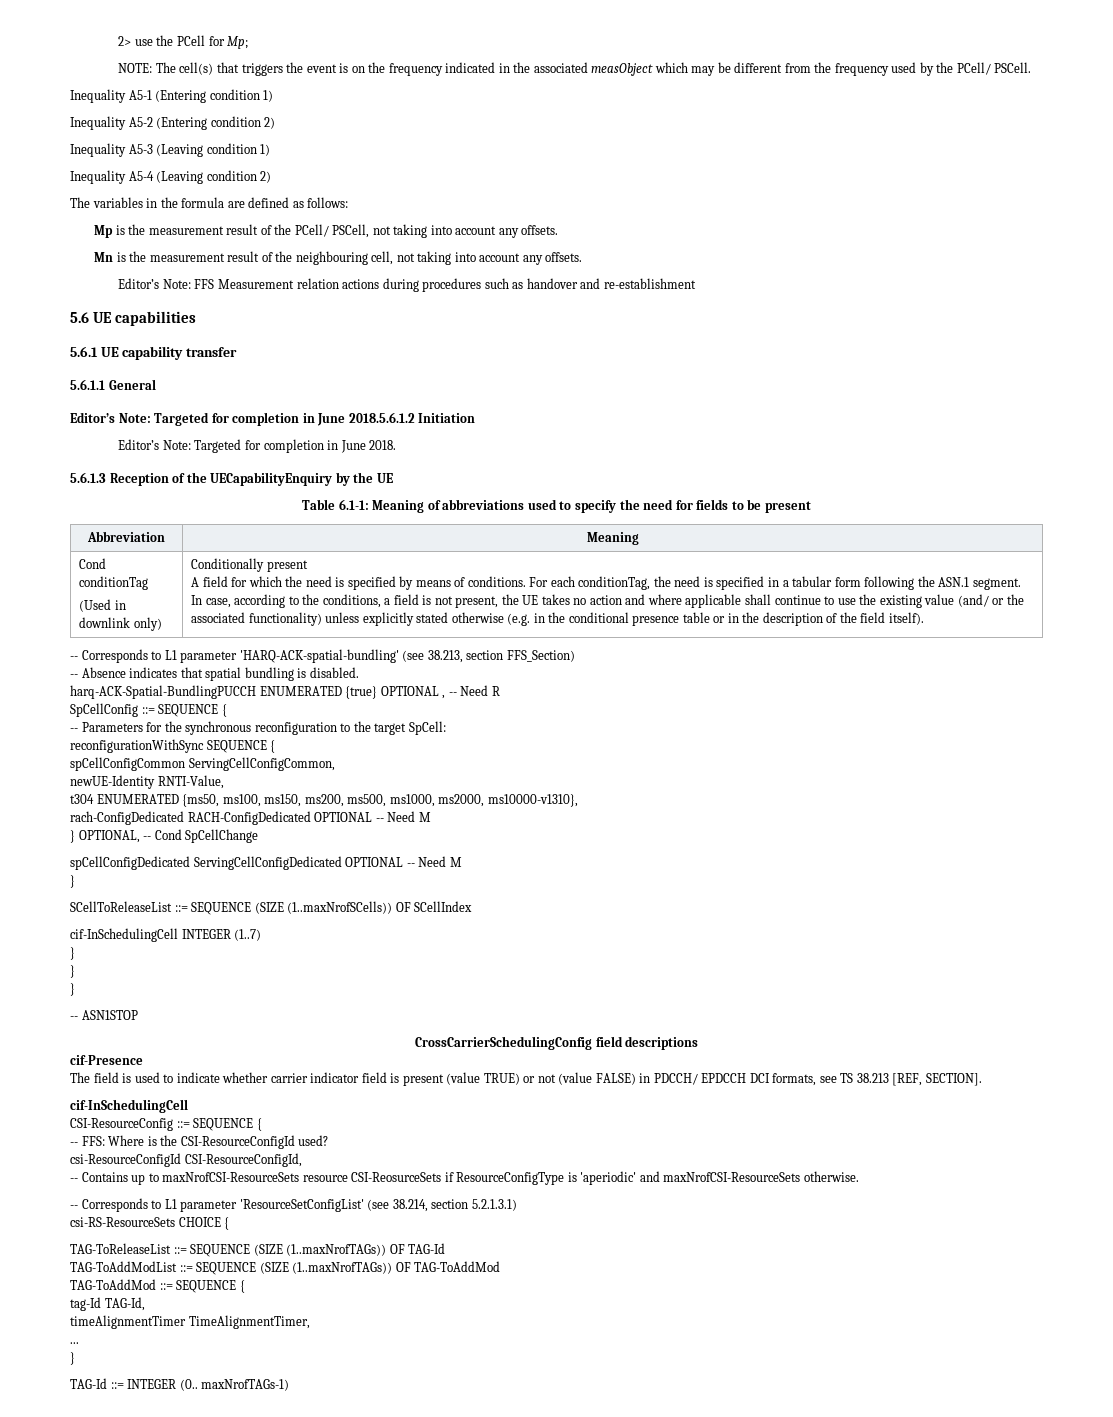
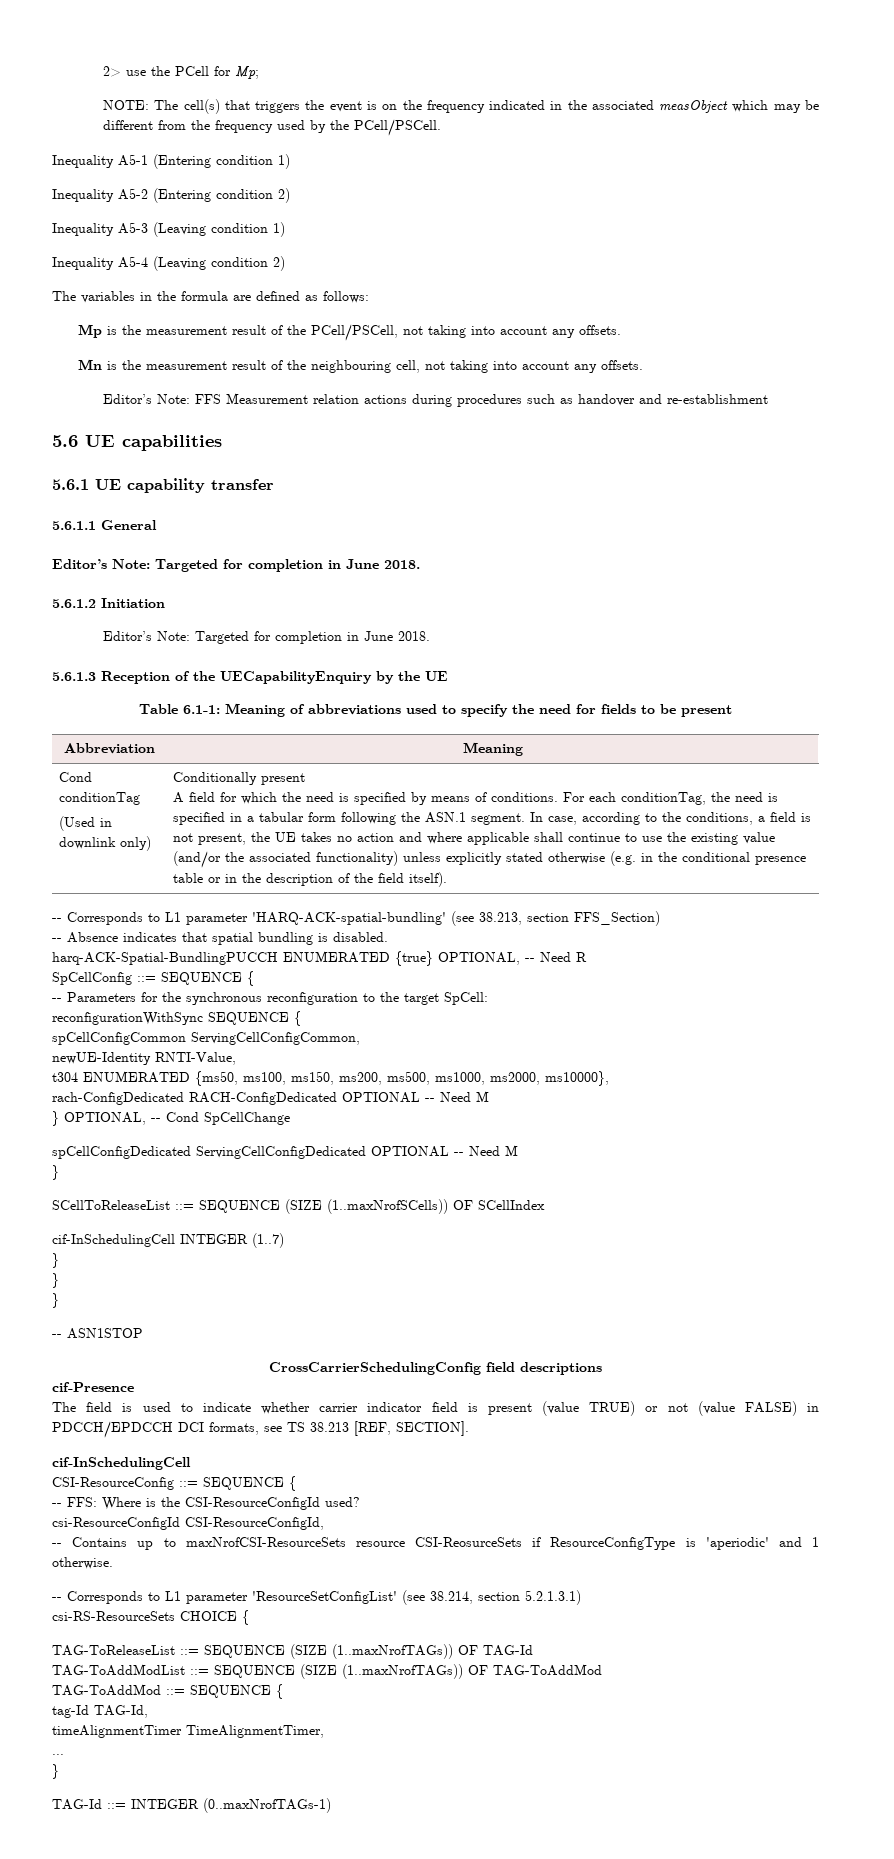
- NOTE: The cell(s) that triggers the event is on the frequency indicated in the associated measObject which may be different from the frequency used by the PCell/ PSCell.
+ NOTE: The cell(s) that triggers the event is on the frequency indicated in the associated measObject which may be different from the frequency used by the PCell/PSCell.
- Mp is the measurement result of the PCell/ PSCell, not taking into account any offsets.
+ Mp is the measurement result of the PCell/PSCell, not taking into account any offsets.
  5.6.1.1 General
- Editor’s Note: Targeted for completion in June 2018.5.6.1.2 Initiation
+ Editor’s Note: Targeted for completion in June 2018.
+ 5.6.1.2 Initiation
- In case, according to the conditions, a field is not present, the UE takes no action and where applicable shall continue to use the existing value (and/ or the associated functionality) unless explicitly stated otherwise (e.g. in the conditional presence table or in the description of the field itself).
+ In case, according to the conditions, a field is not present, the UE takes no action and where applicable shall continue to use the existing value (and/or the associated functionality) unless explicitly stated otherwise (e.g. in the conditional presence table or in the description of the field itself).
- harq-ACK-Spatial-BundlingPUCCH ENUMERATED {true} OPTIONAL , -- Need R
+ harq-ACK-Spatial-BundlingPUCCH ENUMERATED {true} OPTIONAL, -- Need R
- t304 ENUMERATED {ms50, ms100, ms150, ms200, ms500, ms1000, ms2000, ms10000-v1310},
+ t304 ENUMERATED {ms50, ms100, ms150, ms200, ms500, ms1000, ms2000, ms10000},
- The field is used to indicate whether carrier indicator field is present (value TRUE) or not (value FALSE) in PDCCH/ EPDCCH DCI formats, see TS 38.213 [REF, SECTION].
+ The field is used to indicate whether carrier indicator field is present (value TRUE) or not (value FALSE) in PDCCH/EPDCCH DCI formats, see TS 38.213 [REF, SECTION].
- -- Contains up to maxNrofCSI-ResourceSets resource CSI-ReosurceSets if ResourceConfigType is 'aperiodic' and maxNrofCSI-ResourceSets otherwise.
+ -- Contains up to maxNrofCSI-ResourceSets resource CSI-ReosurceSets if ResourceConfigType is 'aperiodic' and 1 otherwise.
- TAG-Id ::= INTEGER (0.. maxNrofTAGs-1)
+ TAG-Id ::= INTEGER (0..maxNrofTAGs-1)

